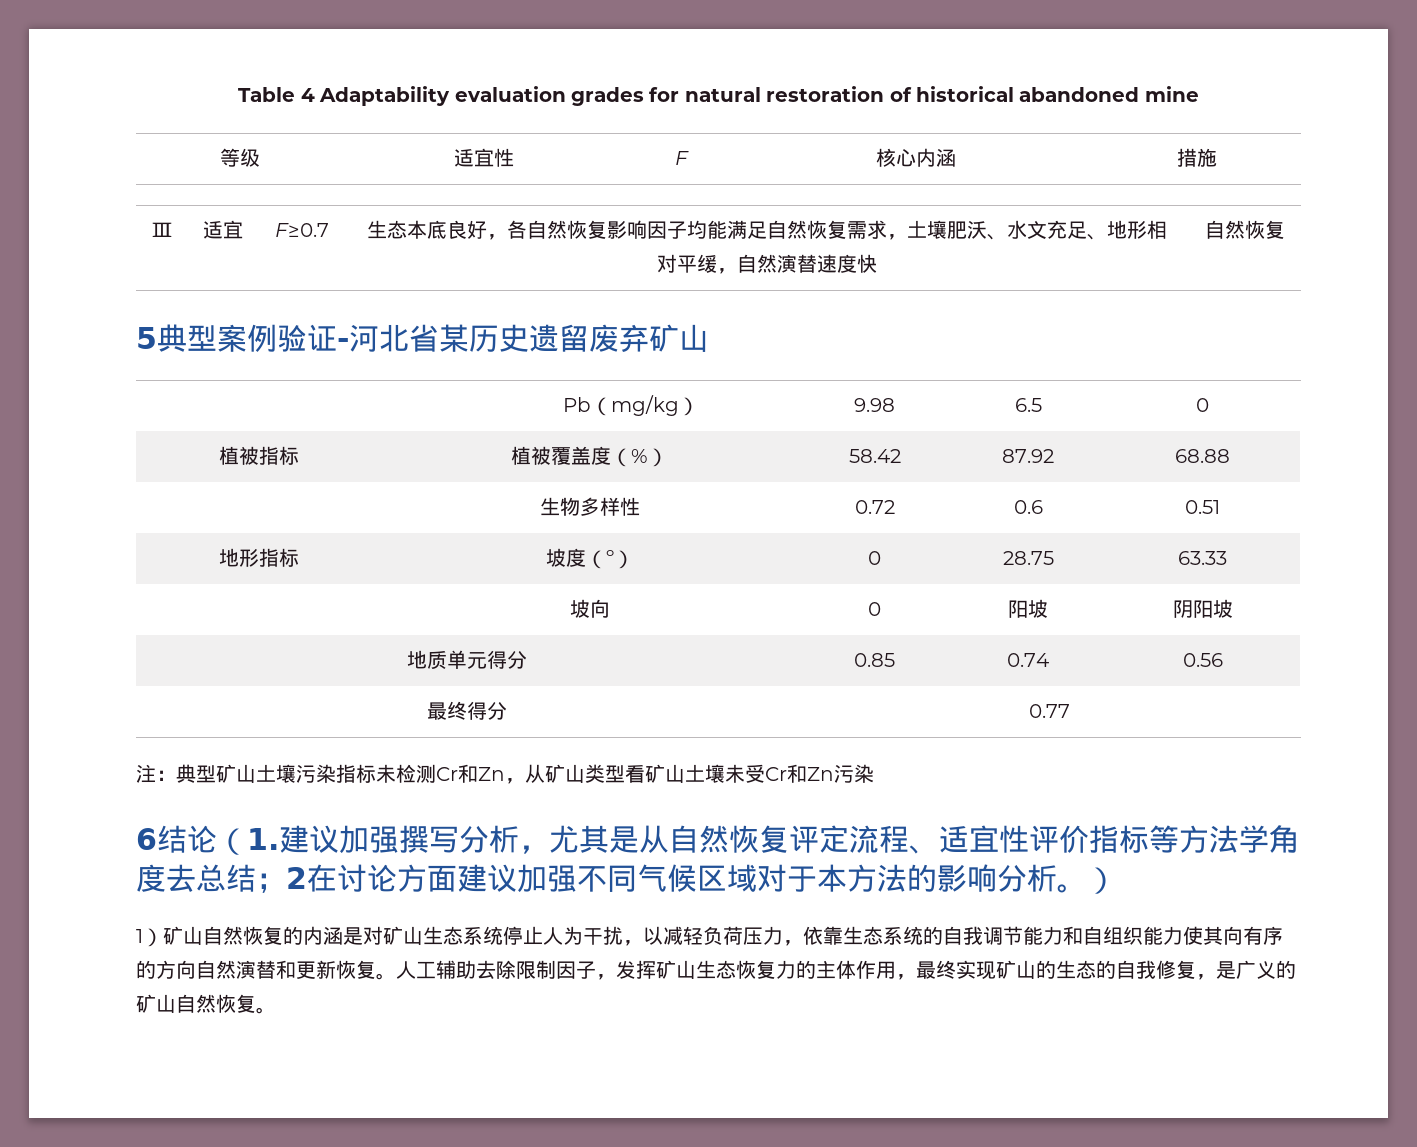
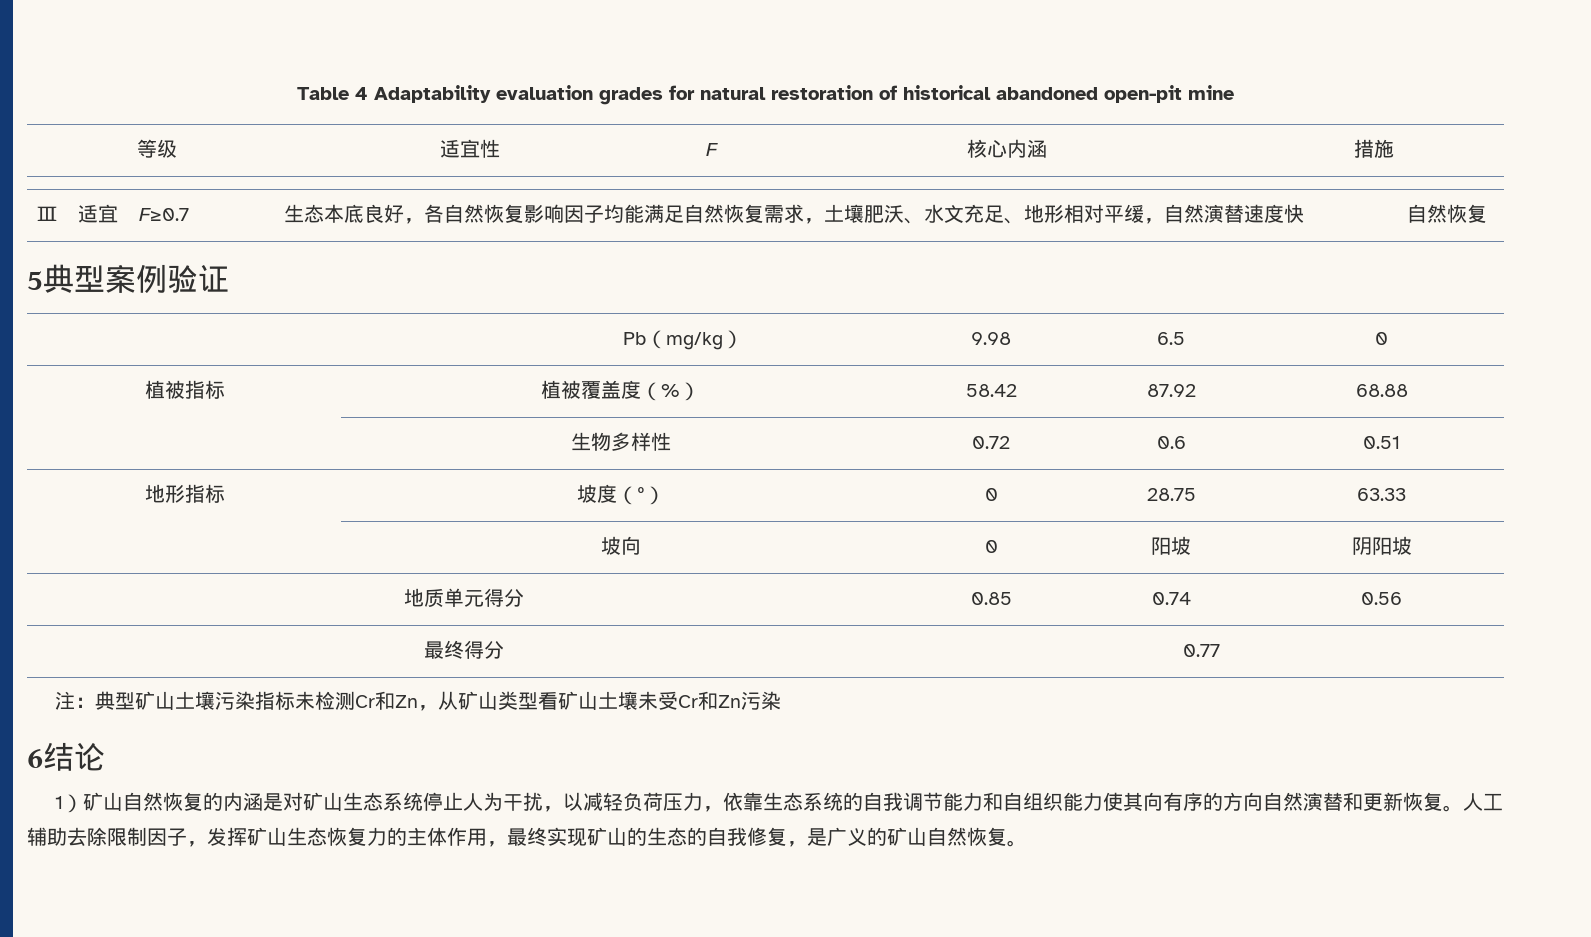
- Table 4 Adaptability evaluation grades for natural restoration of historical abandoned mine
+ Table 4 Adaptability evaluation grades for natural restoration of historical abandoned open-pit mine
- 5典型案例验证-河北省某历史遗留废弃矿山
+ 5典型案例验证
- 6结论（1.建议加强撰写分析，尤其是从自然恢复评定流程、适宜性评价指标等方法学角度去总结；2在讨论方面建议加强不同气候区域对于本方法的影响分析。）
+ 6结论

